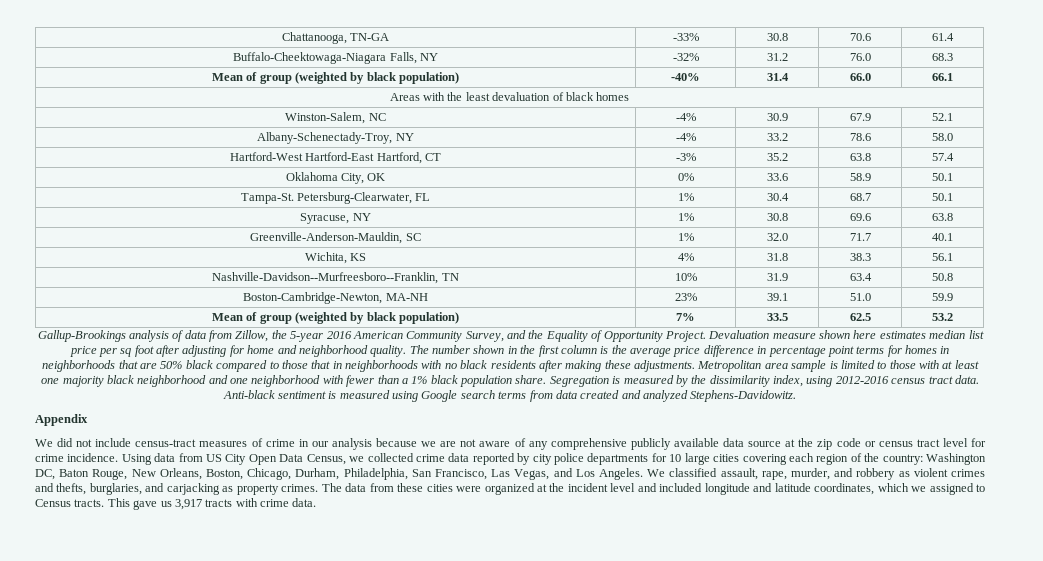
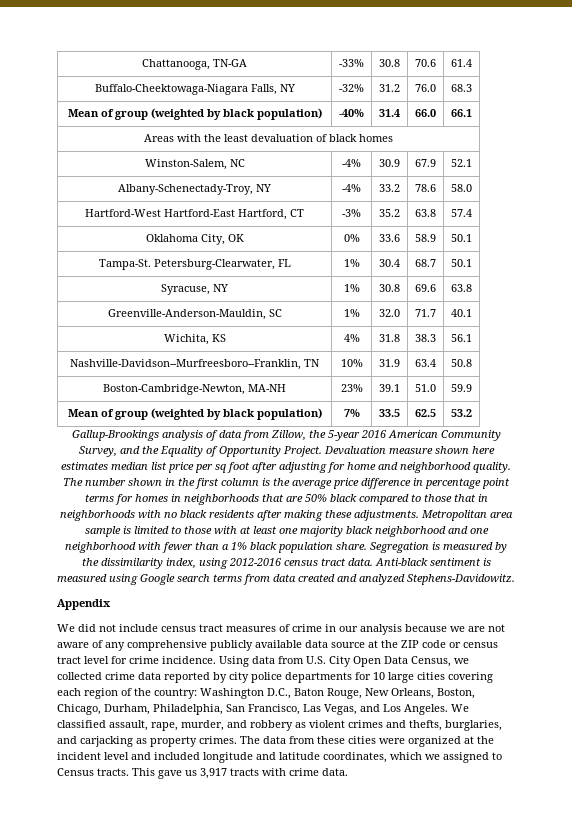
- We did not include census-tract measures of crime in our analysis because we are not aware of any comprehensive publicly available data source at the zip code or census tract level for crime incidence.
+ We did not include census tract measures of crime in our analysis because we are not aware of any comprehensive publicly available data source at the ZIP code or census tract level for crime incidence.
- Using data from US City Open Data Census, we collected crime data reported by city police departments for 10 large cities covering each region of the country: Washington DC, Baton Rouge, New Orleans, Boston, Chicago, Durham, Philadelphia, San Francisco, Las Vegas, and Los Angeles.
+ Using data from U.S. City Open Data Census, we collected crime data reported by city police departments for 10 large cities covering each region of the country: Washington D.C., Baton Rouge, New Orleans, Boston, Chicago, Durham, Philadelphia, San Francisco, Las Vegas, and Los Angeles.

